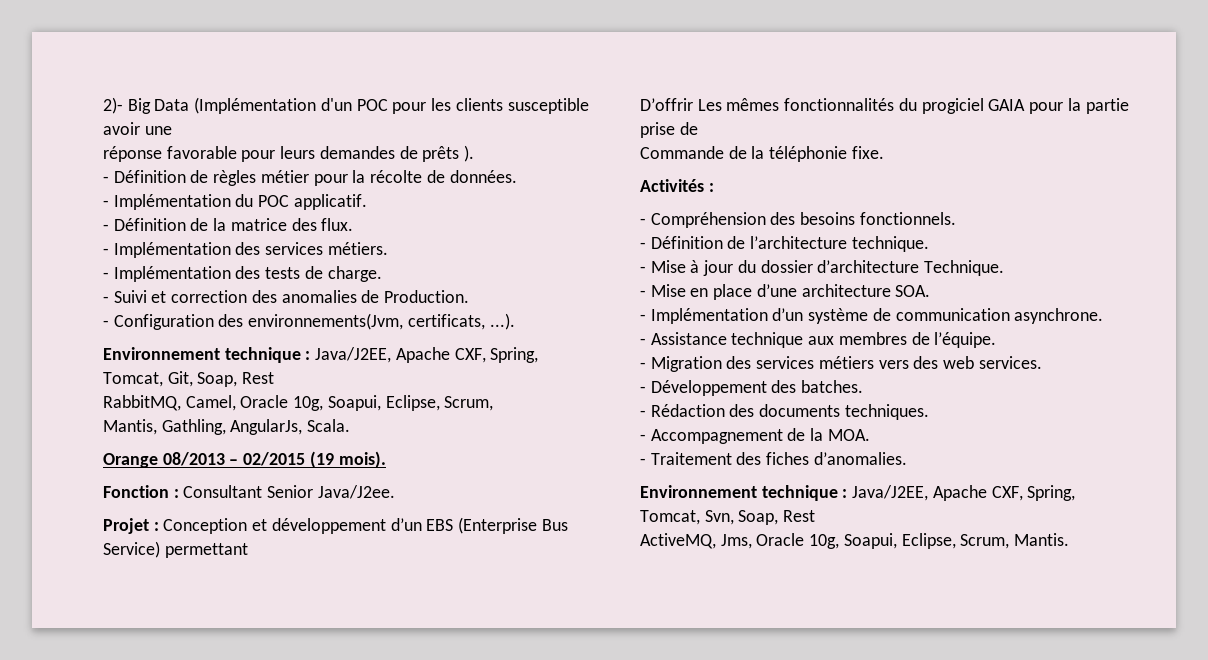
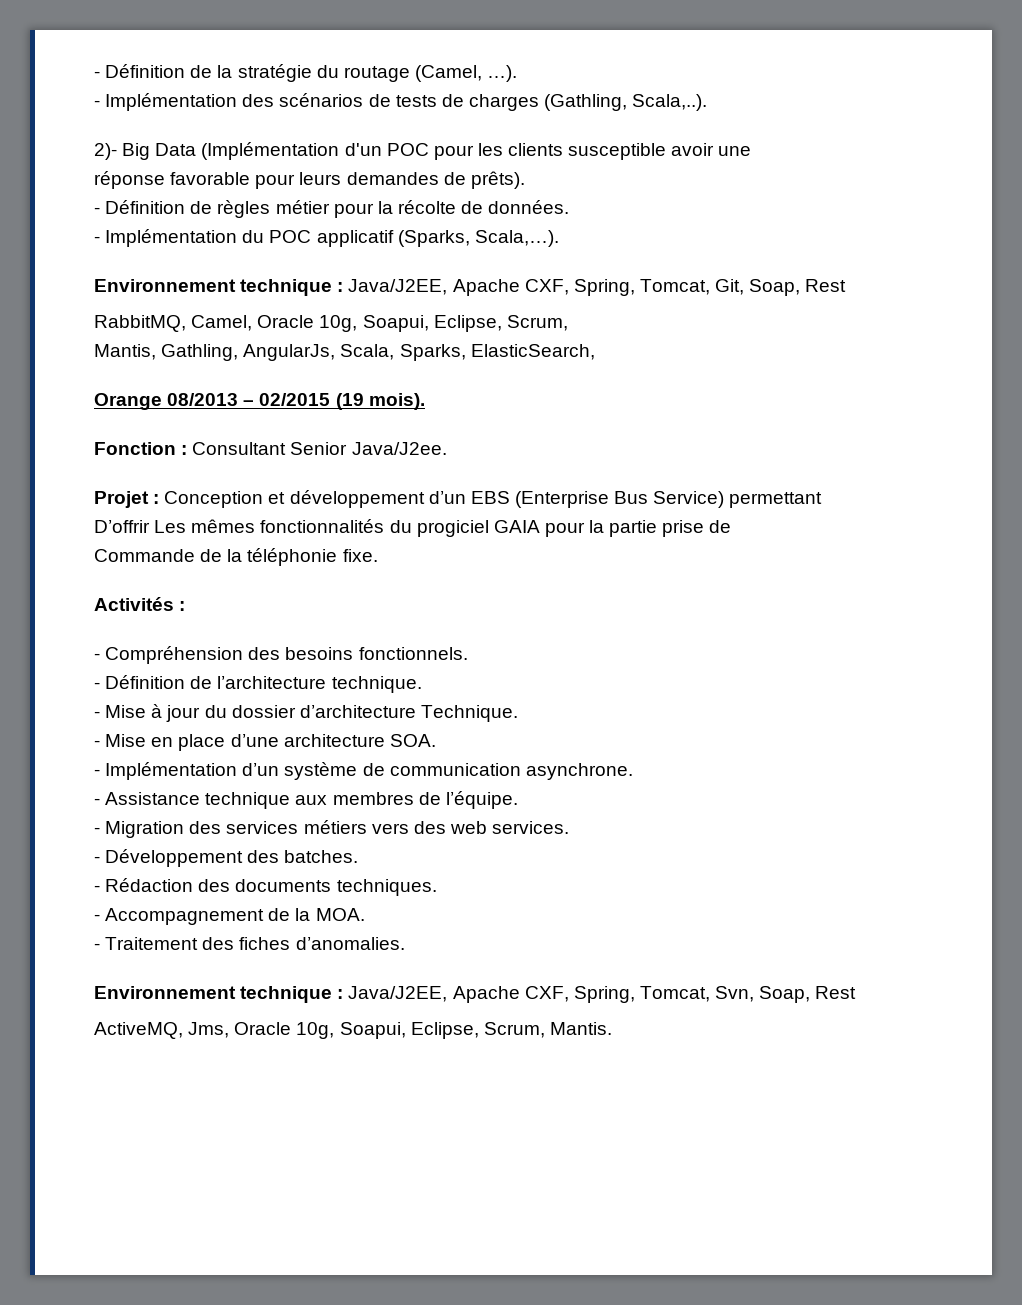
+ - Définition de la stratégie du routage (Camel, …).
+ - Implémentation des scénarios de tests de charges (Gathling, Scala,..).
- réponse favorable pour leurs demandes de prêts ).
+ réponse favorable pour leurs demandes de prêts).
- - Implémentation du POC applicatif.
- - Définition de la matrice des flux.
- - Implémentation des services métiers.
- - Implémentation des tests de charge.
- - Suivi et correction des anomalies de Production.
- - Configuration des environnements(Jvm, certificats, ...).
+ - Implémentation du POC applicatif (Sparks, Scala,…).
- Mantis, Gathling, AngularJs, Scala.
+ Mantis, Gathling, AngularJs, Scala, Sparks, ElasticSearch,

